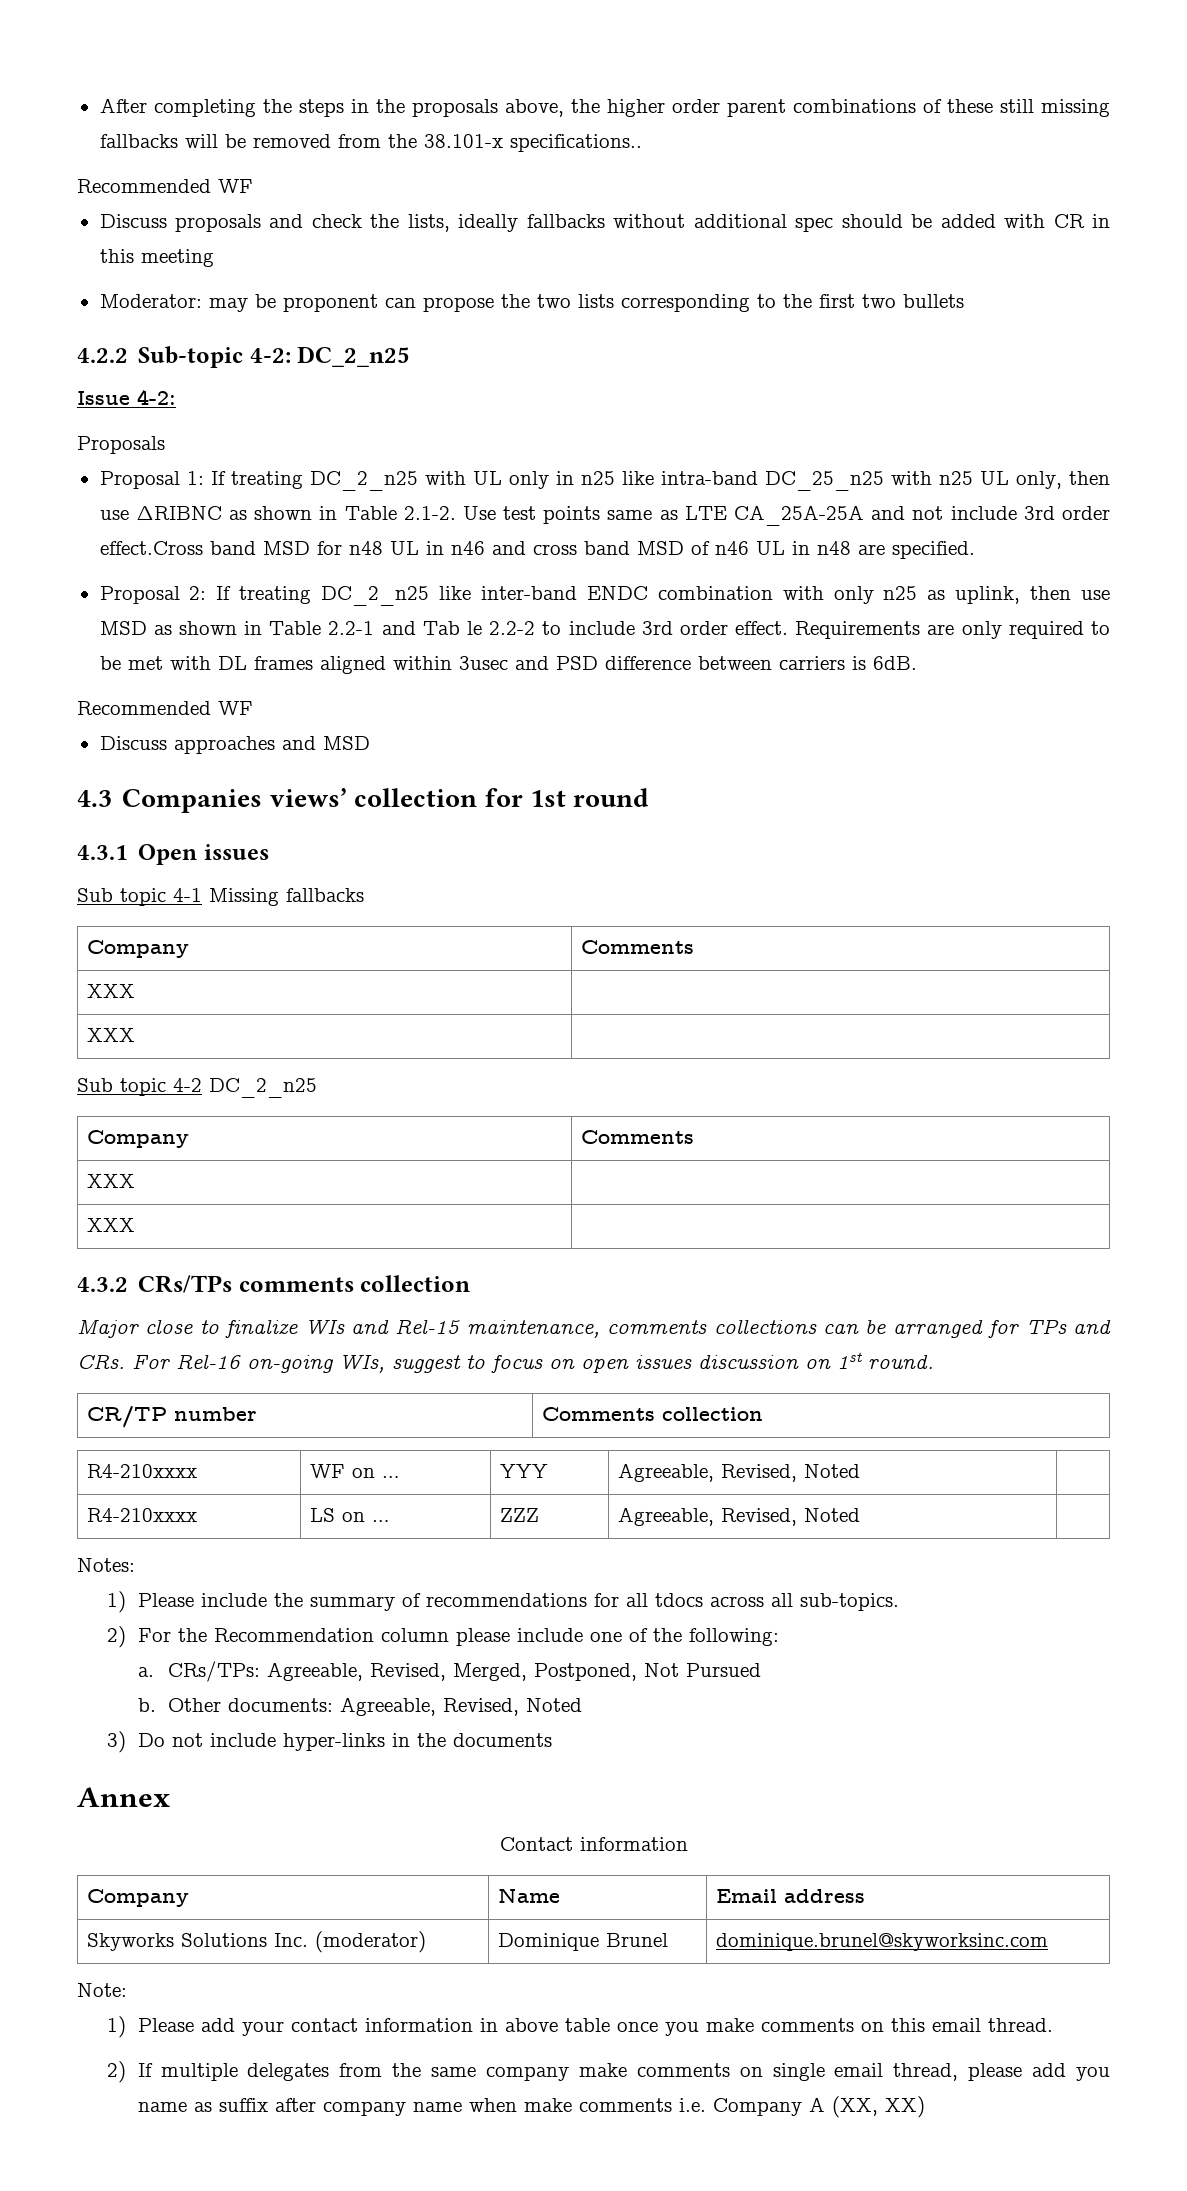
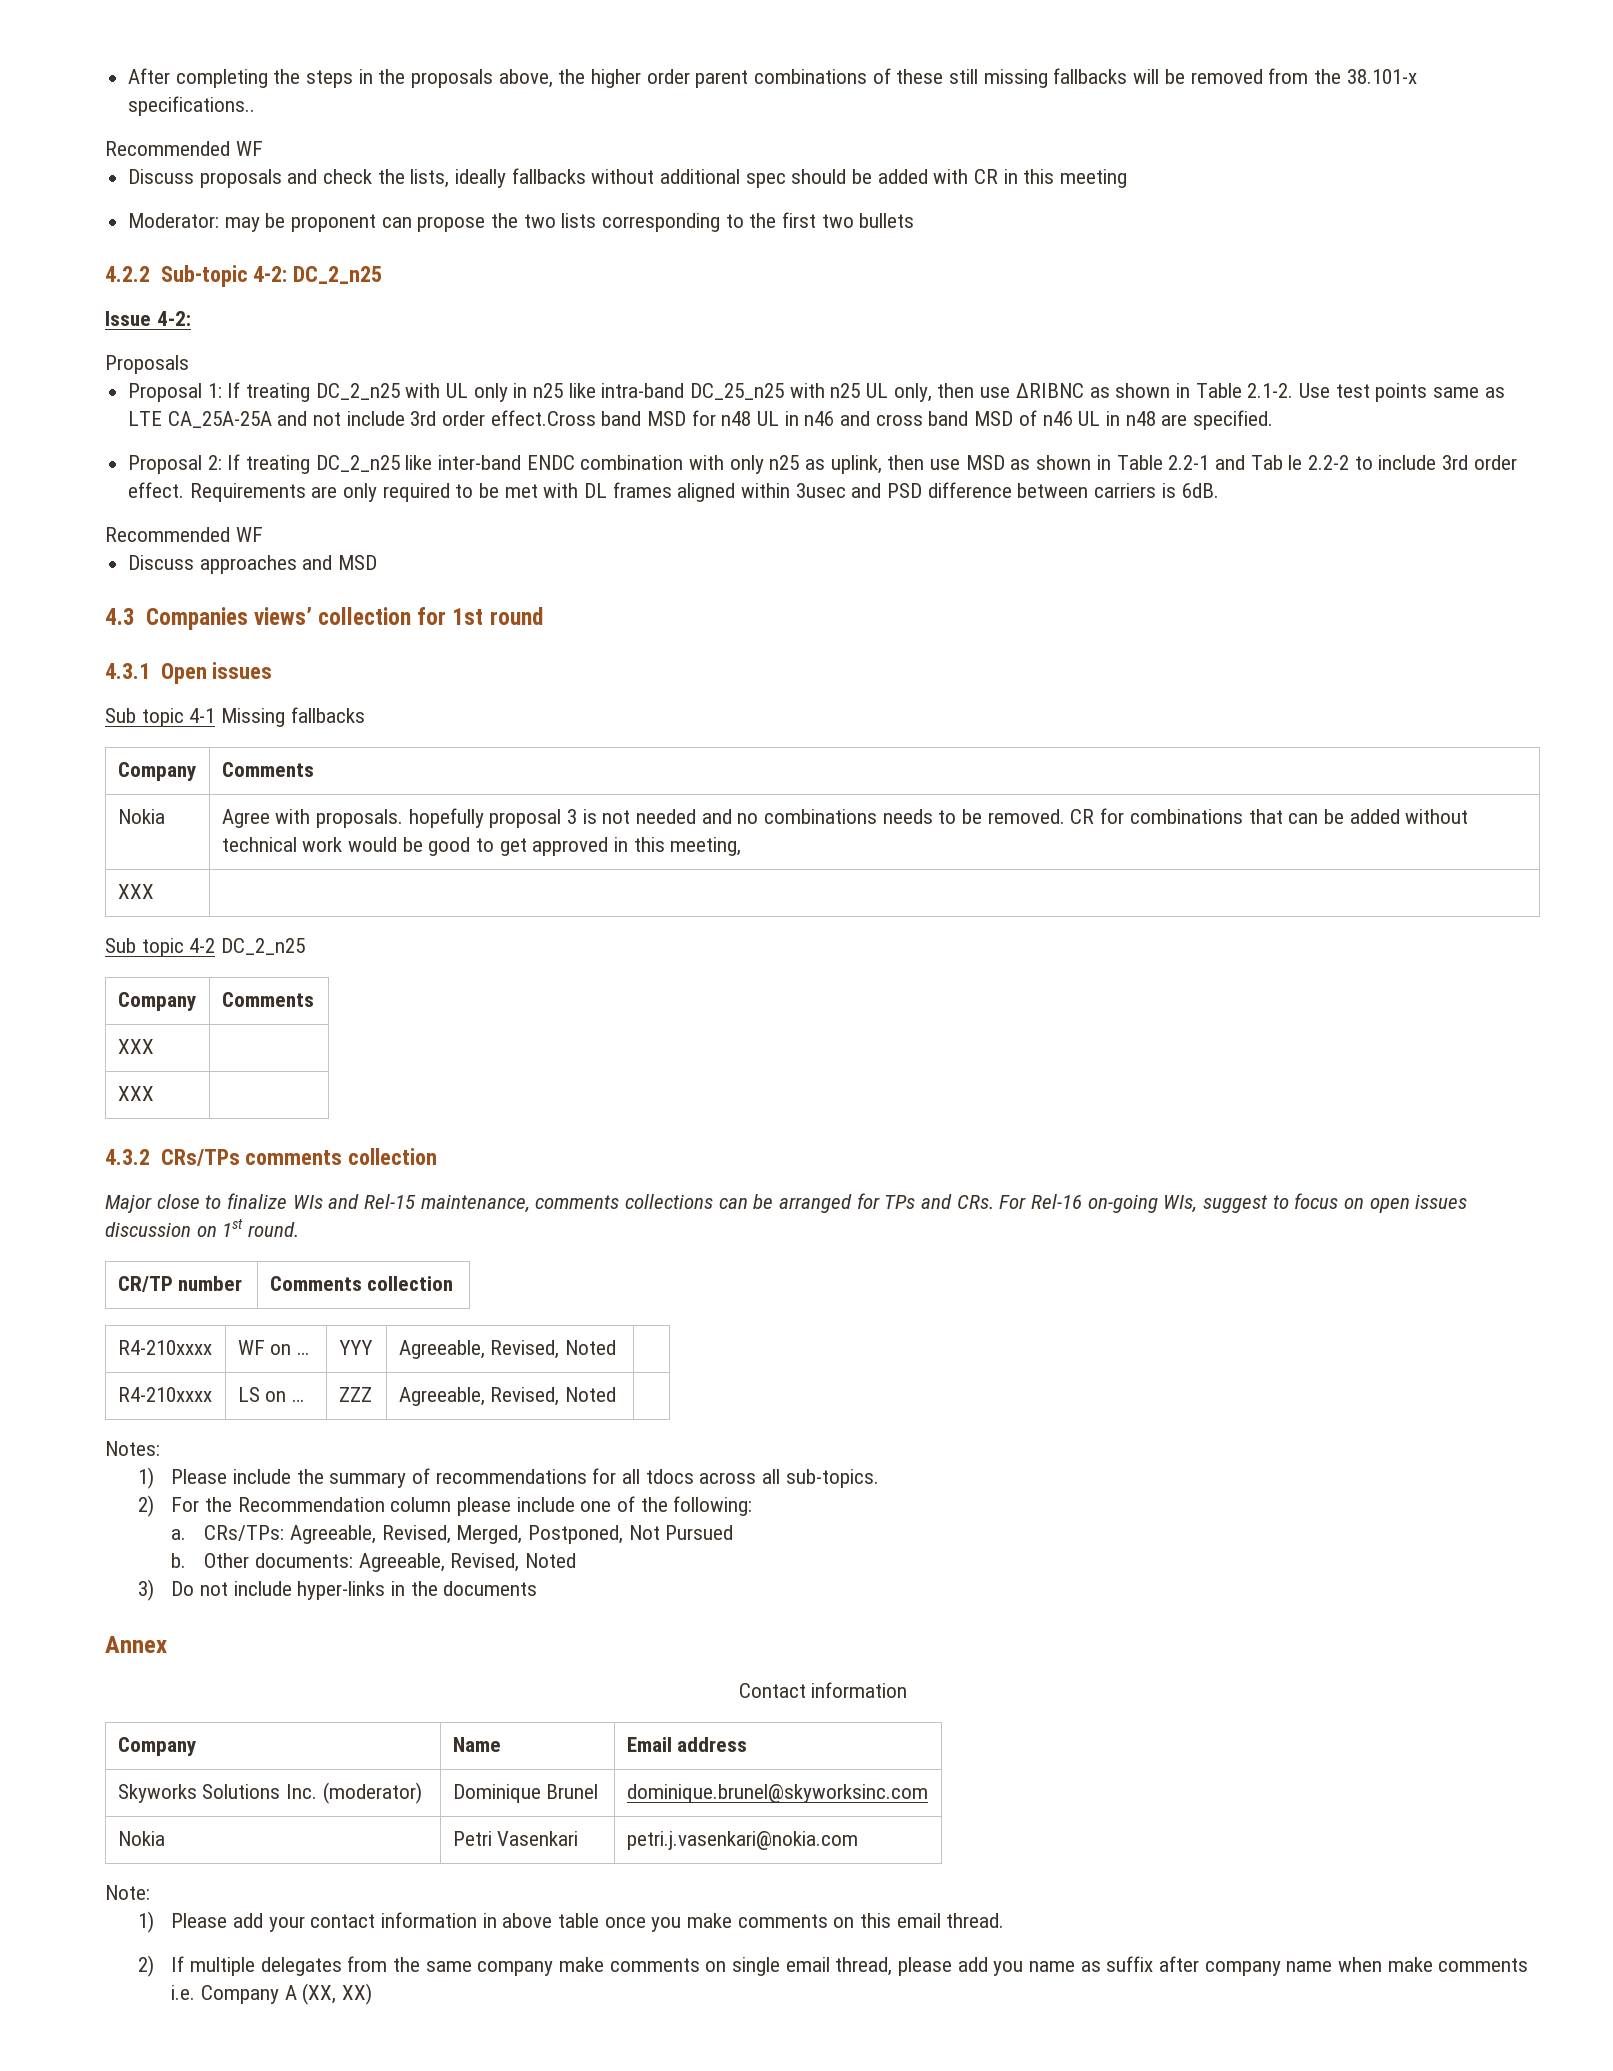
  Sub topic 4-1 Missing fallbacks
  Company | Comments
- XXX |
+ Nokia | Agree with proposals. hopefully proposal 3 is not needed and no combinations needs to be removed. CR for combinations that can be added without technical work would be good to get approved in this meeting,
+ Nokia | Petri Vasenkari | petri.j.vasenkari@nokia.com

